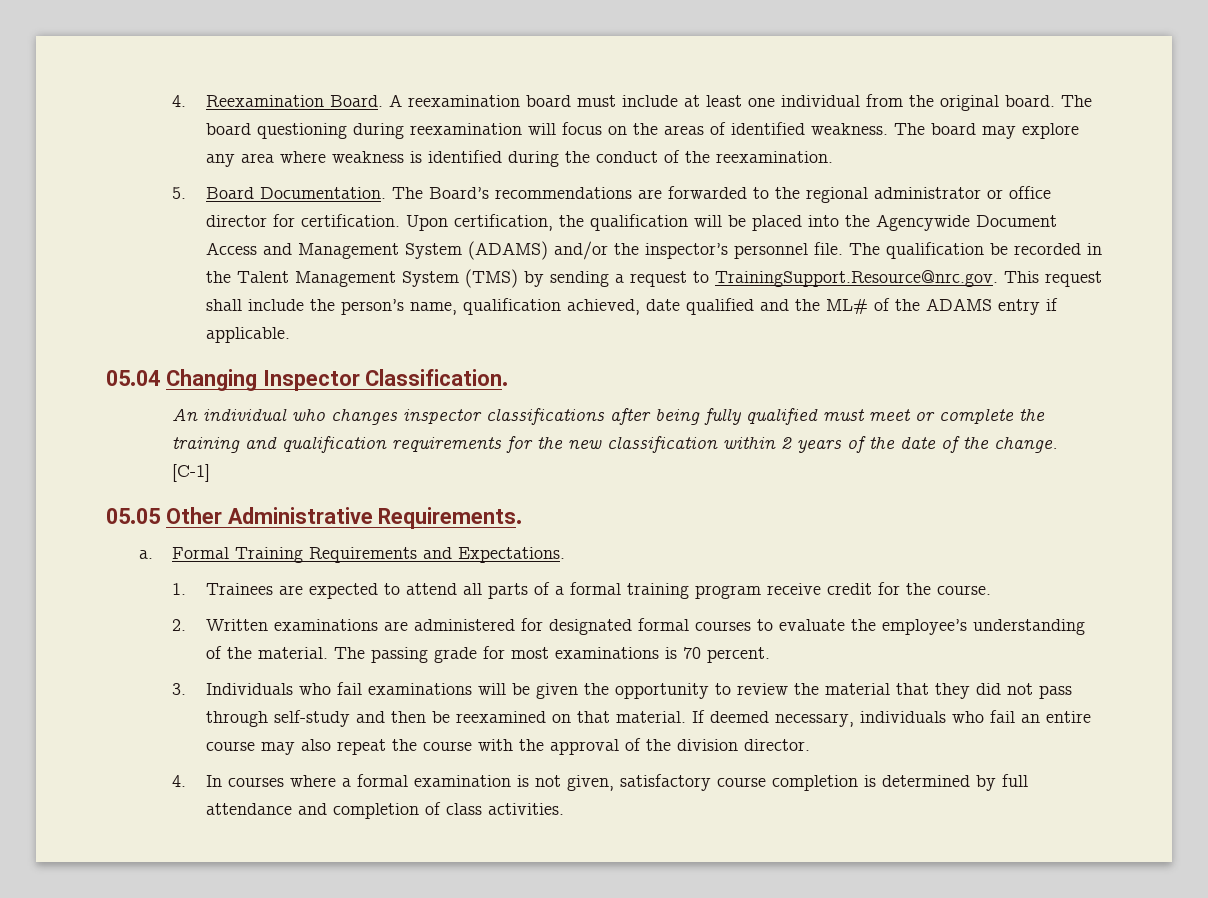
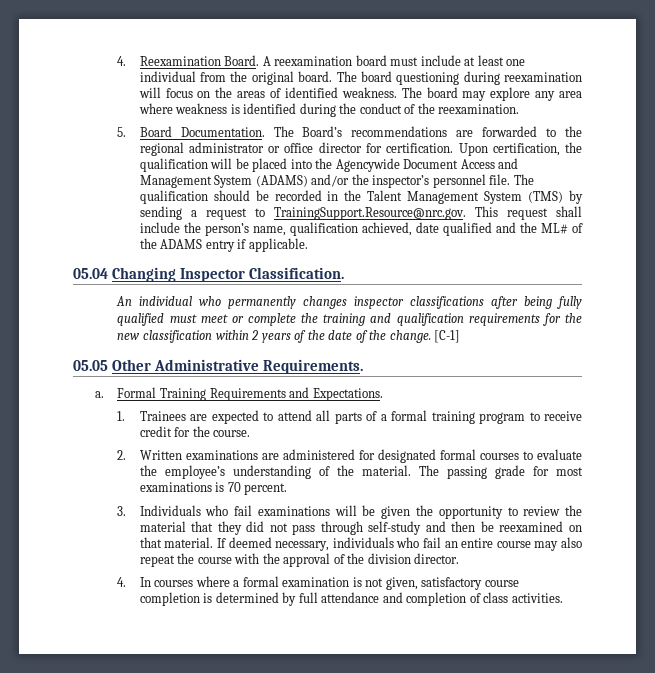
- The qualification be recorded in the Talent Management System (TMS) by sending a request to TrainingSupport.Resource@nrc.gov. This request shall include the person’s name, qualification achieved, date qualified and the ML# of the ADAMS entry if applicable.
+ The qualification should be recorded in the Talent Management System (TMS) by sending a request to TrainingSupport.Resource@nrc.gov. This request shall include the person’s name, qualification achieved, date qualified and the ML# of the ADAMS entry if applicable.
- An individual who changes inspector classifications after being fully qualified must meet or complete the training and qualification requirements for the new classification within 2 years of the date of the change.
+ An individual who permanently changes inspector classifications after being fully qualified must meet or complete the training and qualification requirements for the new classification within 2 years of the date of the change.
- 1. Trainees are expected to attend all parts of a formal training program receive credit for the course.
+ 1. Trainees are expected to attend all parts of a formal training program to receive credit for the course.

